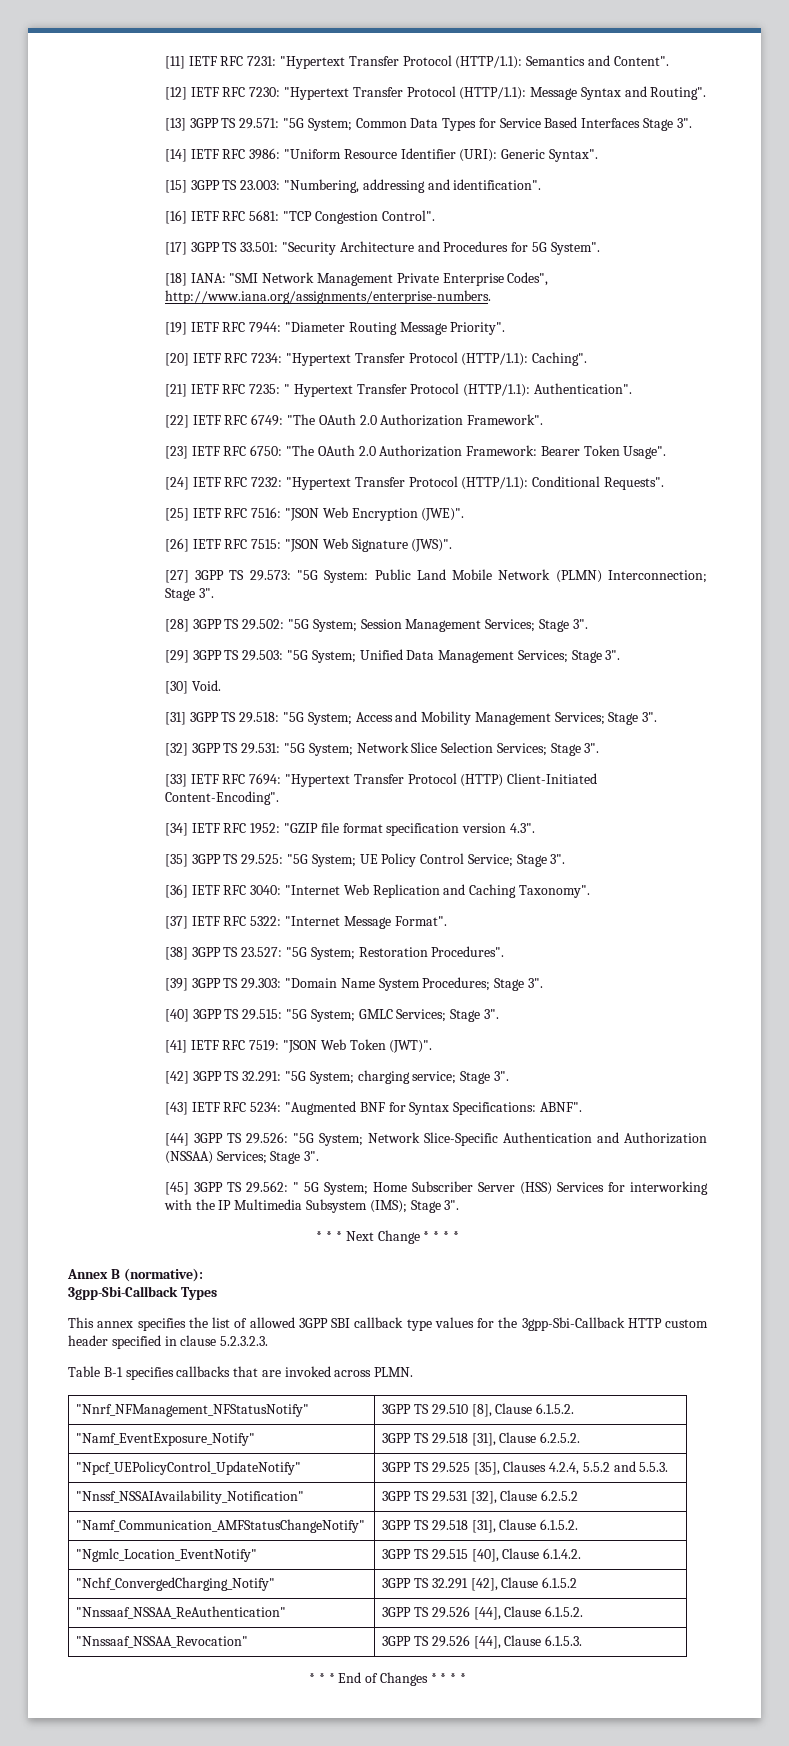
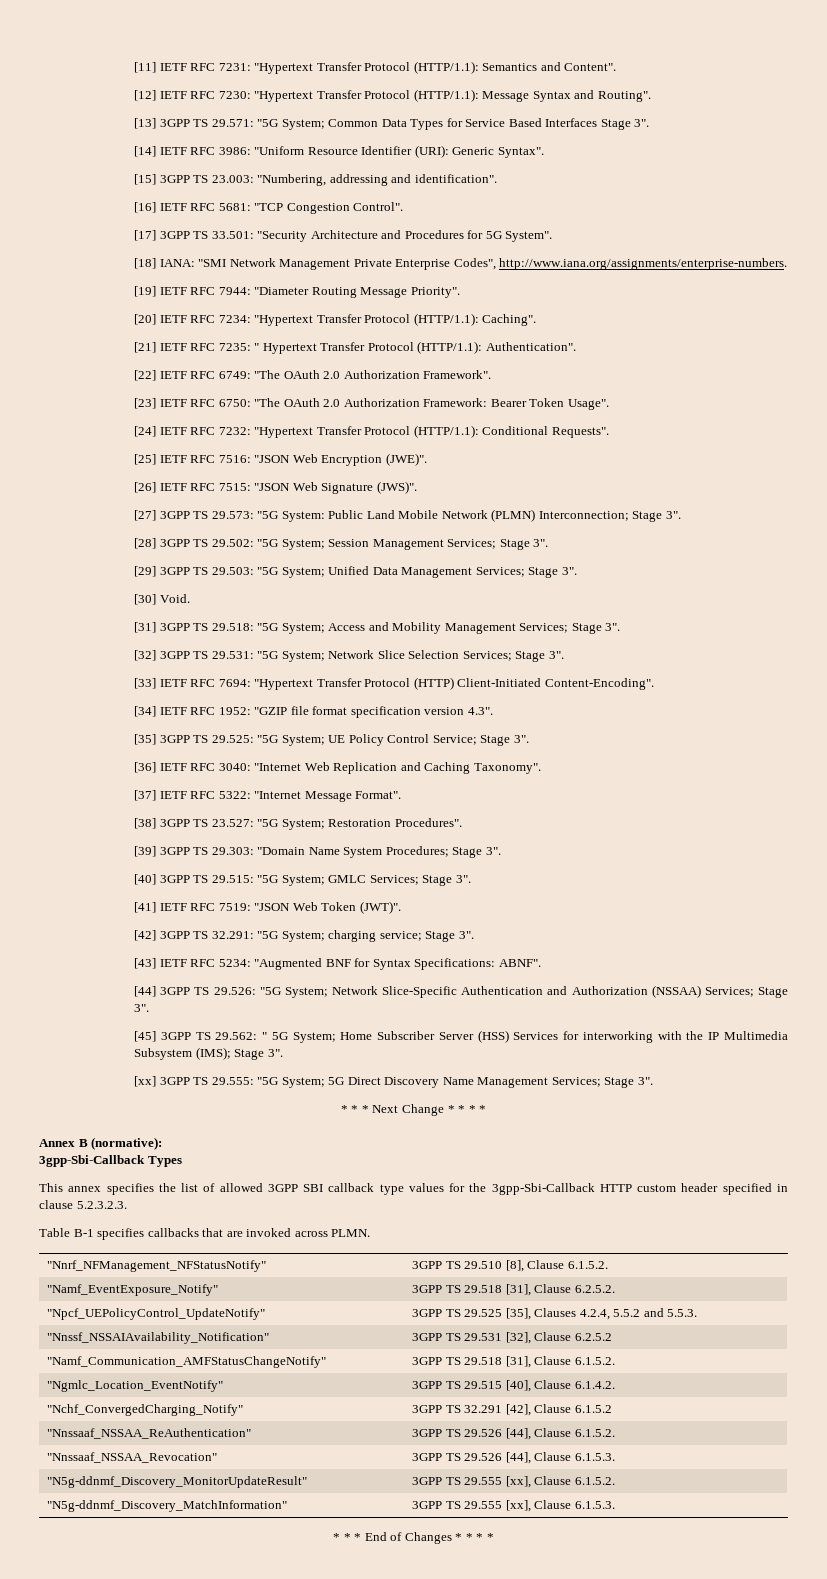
+ [xx] 3GPP TS 29.555: "5G System; 5G Direct Discovery Name Management Services; Stage 3".
+ "N5g-ddnmf_Discovery_MonitorUpdateResult" | 3GPP TS 29.555 [xx], Clause 6.1.5.2.
+ "N5g-ddnmf_Discovery_MatchInformation" | 3GPP TS 29.555 [xx], Clause 6.1.5.3.

